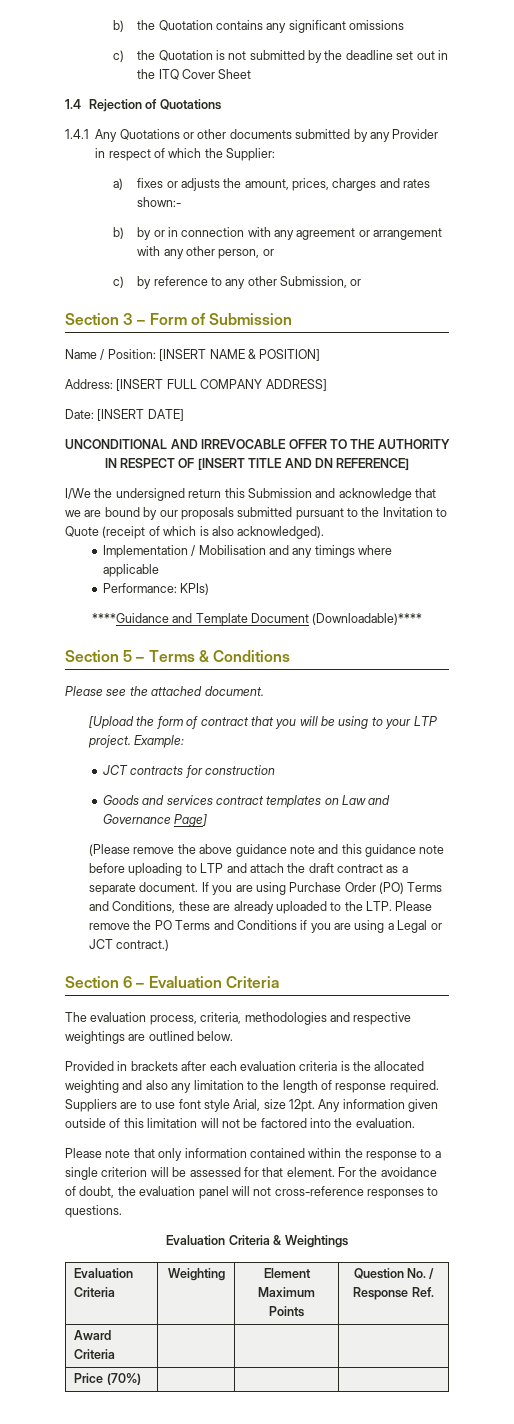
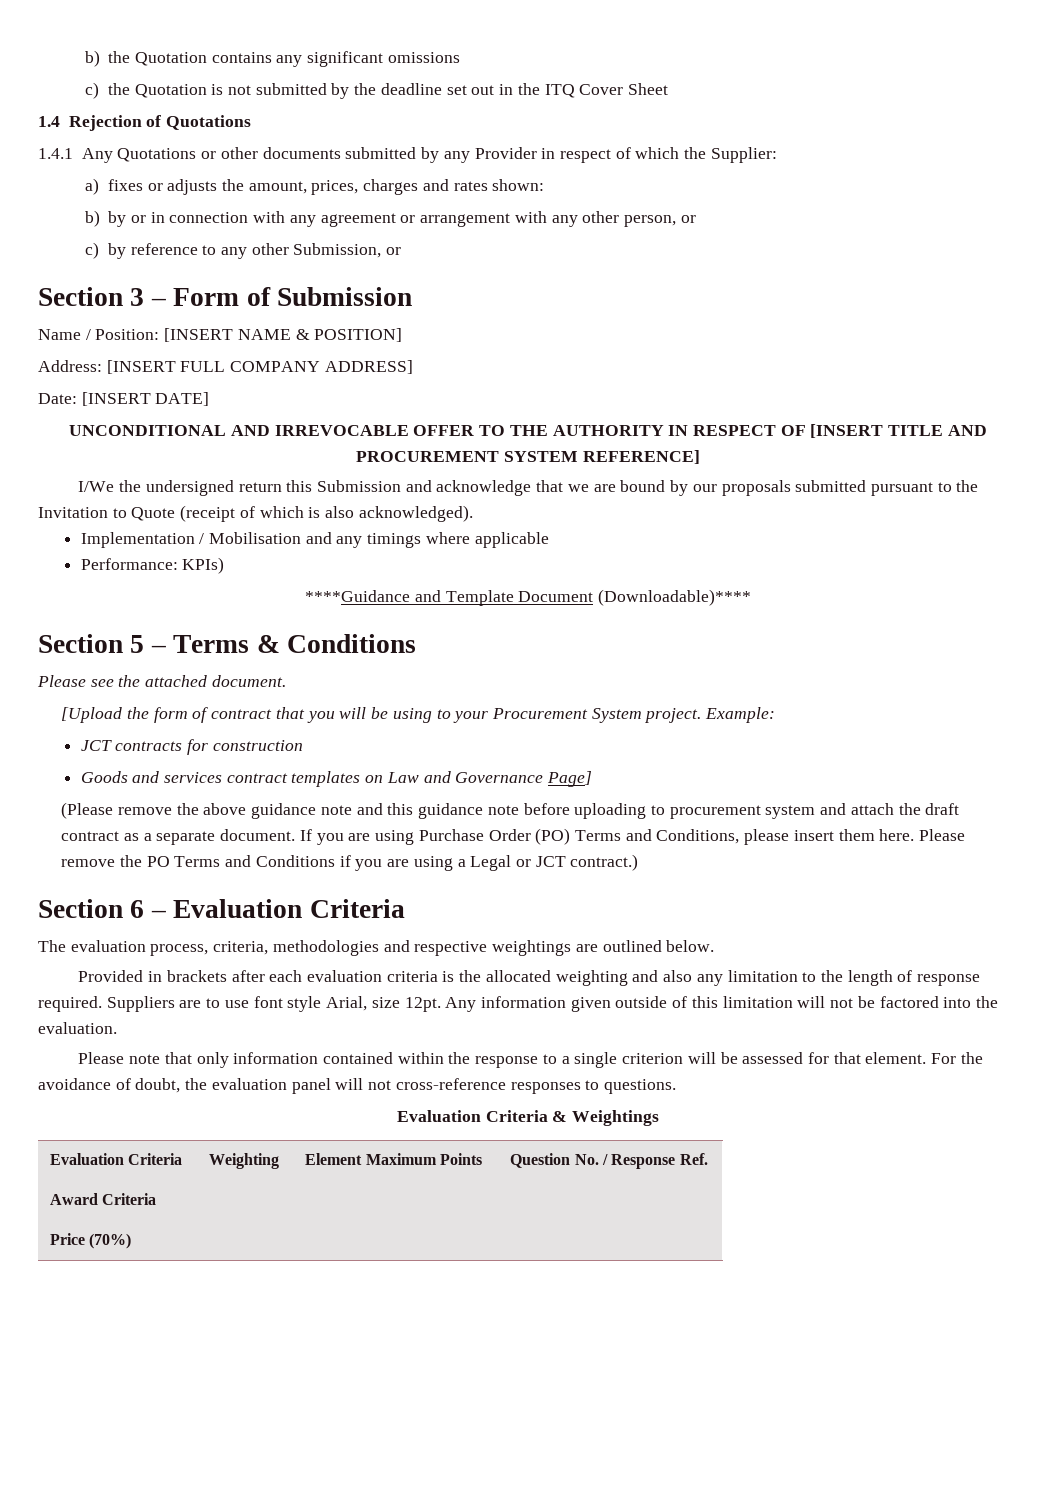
- a) fixes or adjusts the amount, prices, charges and rates shown:-
+ a) fixes or adjusts the amount, prices, charges and rates shown:
- UNCONDITIONAL AND IRREVOCABLE OFFER TO THE AUTHORITY IN RESPECT OF [INSERT TITLE AND DN REFERENCE]
+ UNCONDITIONAL AND IRREVOCABLE OFFER TO THE AUTHORITY IN RESPECT OF [INSERT TITLE AND PROCUREMENT SYSTEM REFERENCE]
- [Upload the form of contract that you will be using to your LTP project.
+ [Upload the form of contract that you will be using to your Procurement System project.
- (Please remove the above guidance note and this guidance note before uploading to LTP and attach the draft contract as a separate document.
+ (Please remove the above guidance note and this guidance note before uploading to procurement system and attach the draft contract as a separate document.
- If you are using Purchase Order (PO) Terms and Conditions, these are already uploaded to the LTP. Please remove the PO Terms and Conditions if you are using a Legal or JCT contract.)
+ If you are using Purchase Order (PO) Terms and Conditions, please insert them here. Please remove the PO Terms and Conditions if you are using a Legal or JCT contract.)

